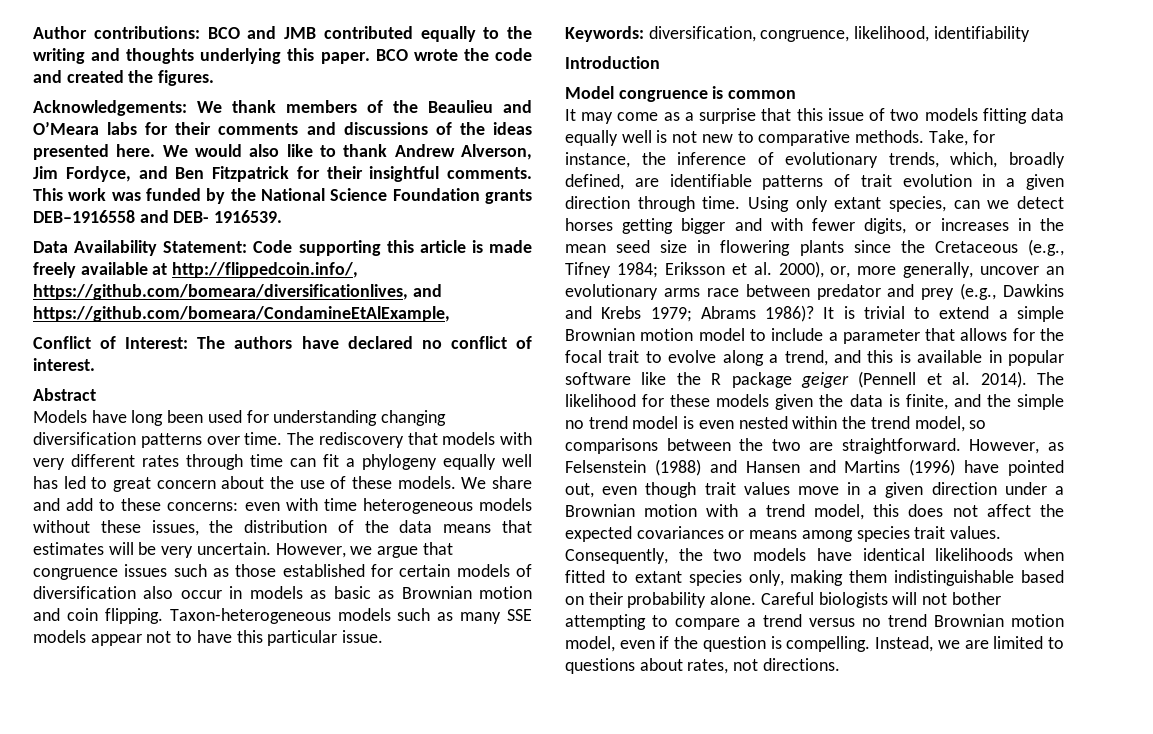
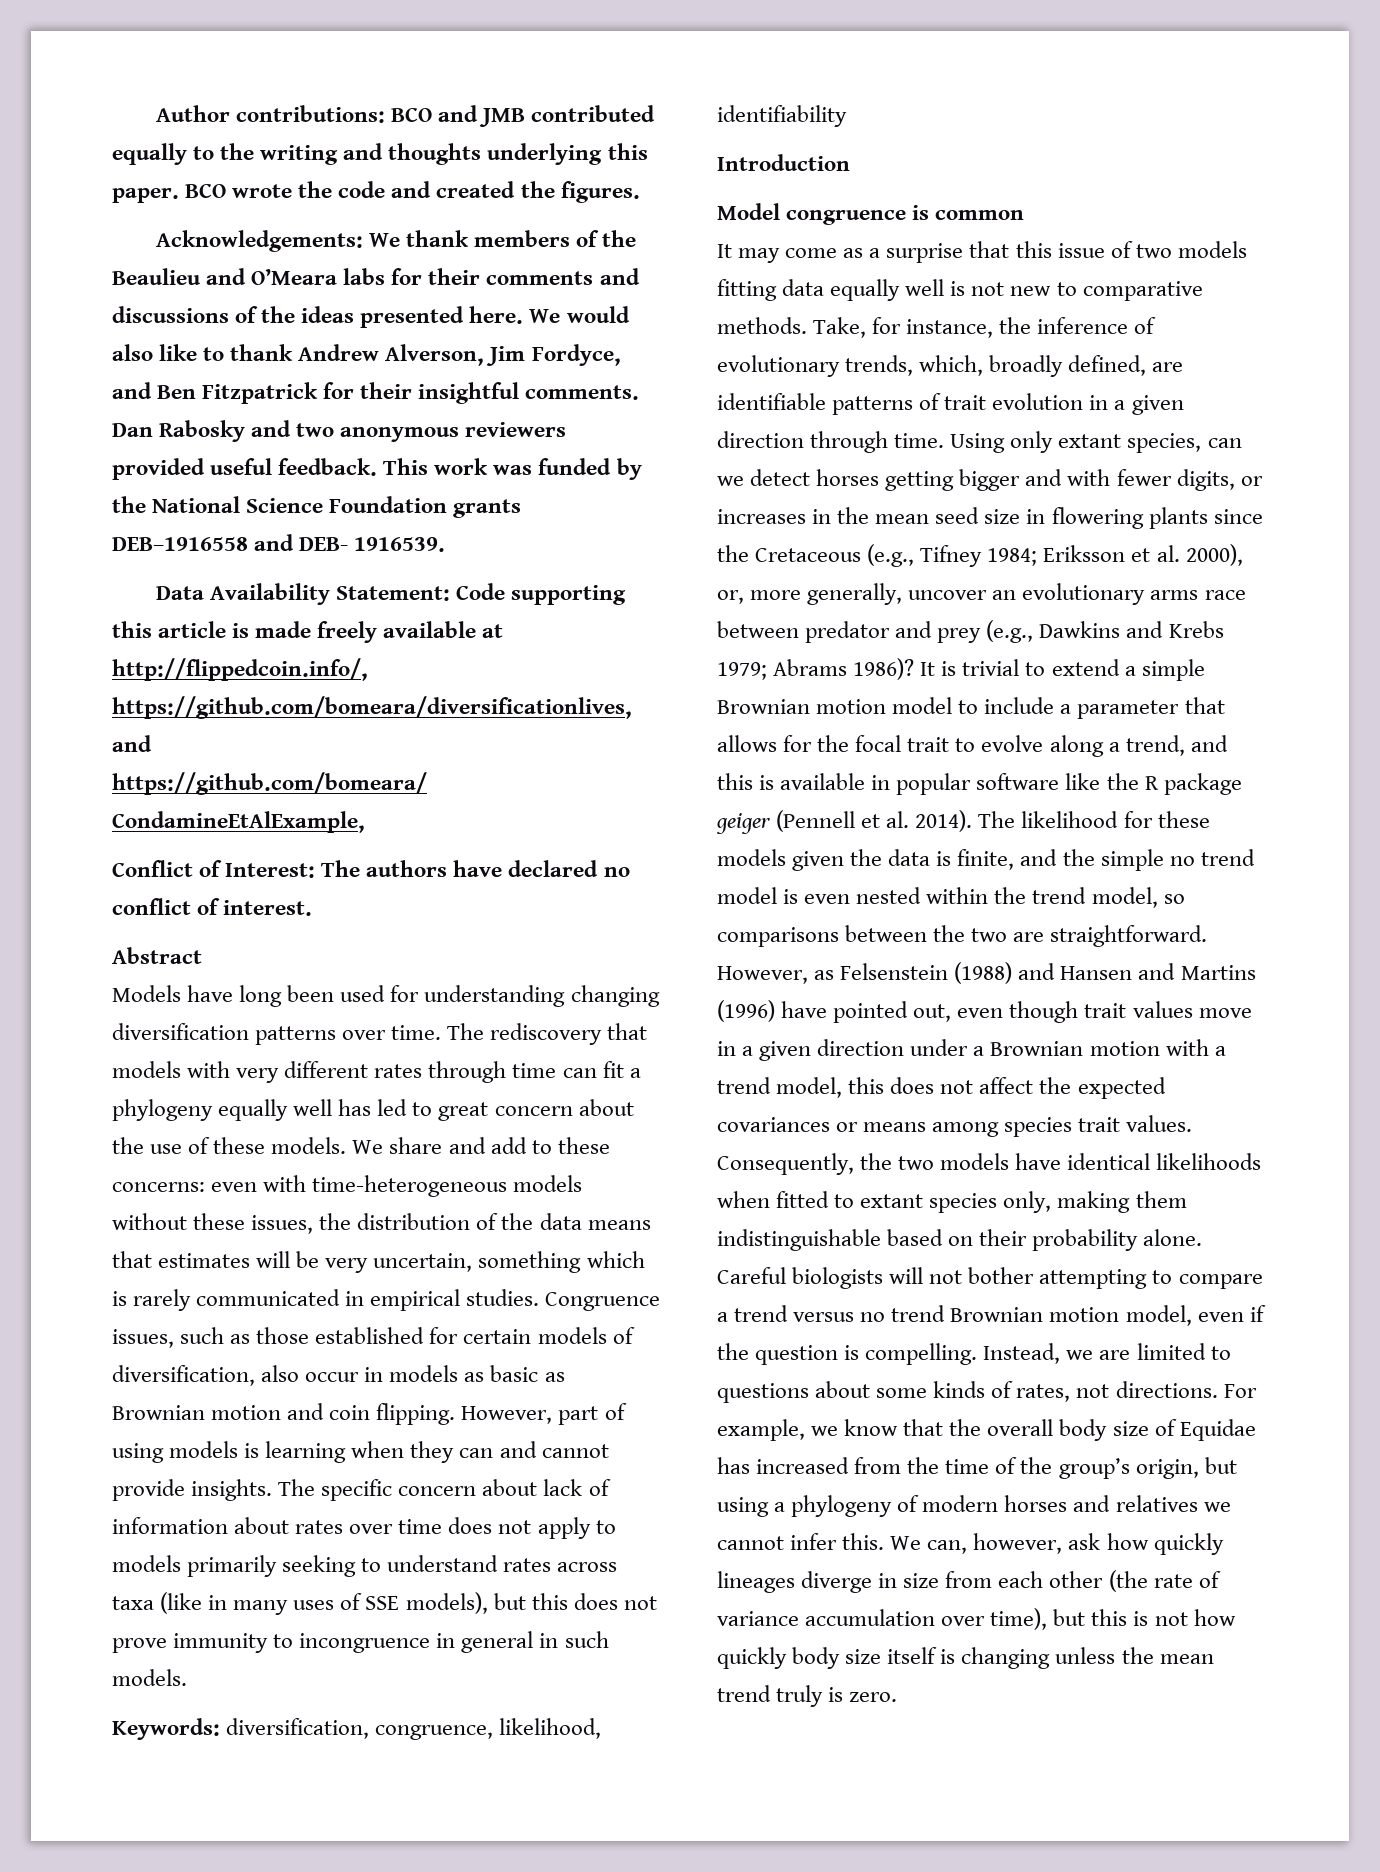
+ Dan Rabosky and two anonymous reviewers provided useful feedback.
- We share and add to these concerns: even with time heterogeneous models without these issues, the distribution of the data means that estimates will be very uncertain. However, we argue that congruence issues such as those established for certain models of diversification also occur in models as basic as Brownian motion and coin flipping.
+ We share and add to these concerns: even with time-heterogeneous models without these issues, the distribution of the data means that estimates will be very uncertain, something which is rarely communicated in empirical studies. Congruence issues, such as those established for certain models of diversification, also occur in models as basic as Brownian motion and coin flipping.
- Taxon-heterogeneous models such as many SSE models appear not to have this particular issue.
+ However, part of using models is learning when they can and cannot provide insights. The specific concern about lack of information about rates over time does not apply to models primarily seeking to understand rates across taxa (like in many uses of SSE models), but this does not prove immunity to incongruence in general in such models.
- Instead, we are limited to questions about rates, not directions.
+ Instead, we are limited to questions about some kinds of rates, not directions. For example, we know that the overall body size of Equidae has increased from the time of the group’s origin, but using a phylogeny of modern horses and relatives we cannot infer this. We can, however, ask how quickly lineages diverge in size from each other (the rate of variance accumulation over time), but this is not how quickly body size itself is changing unless the mean trend truly is zero.

